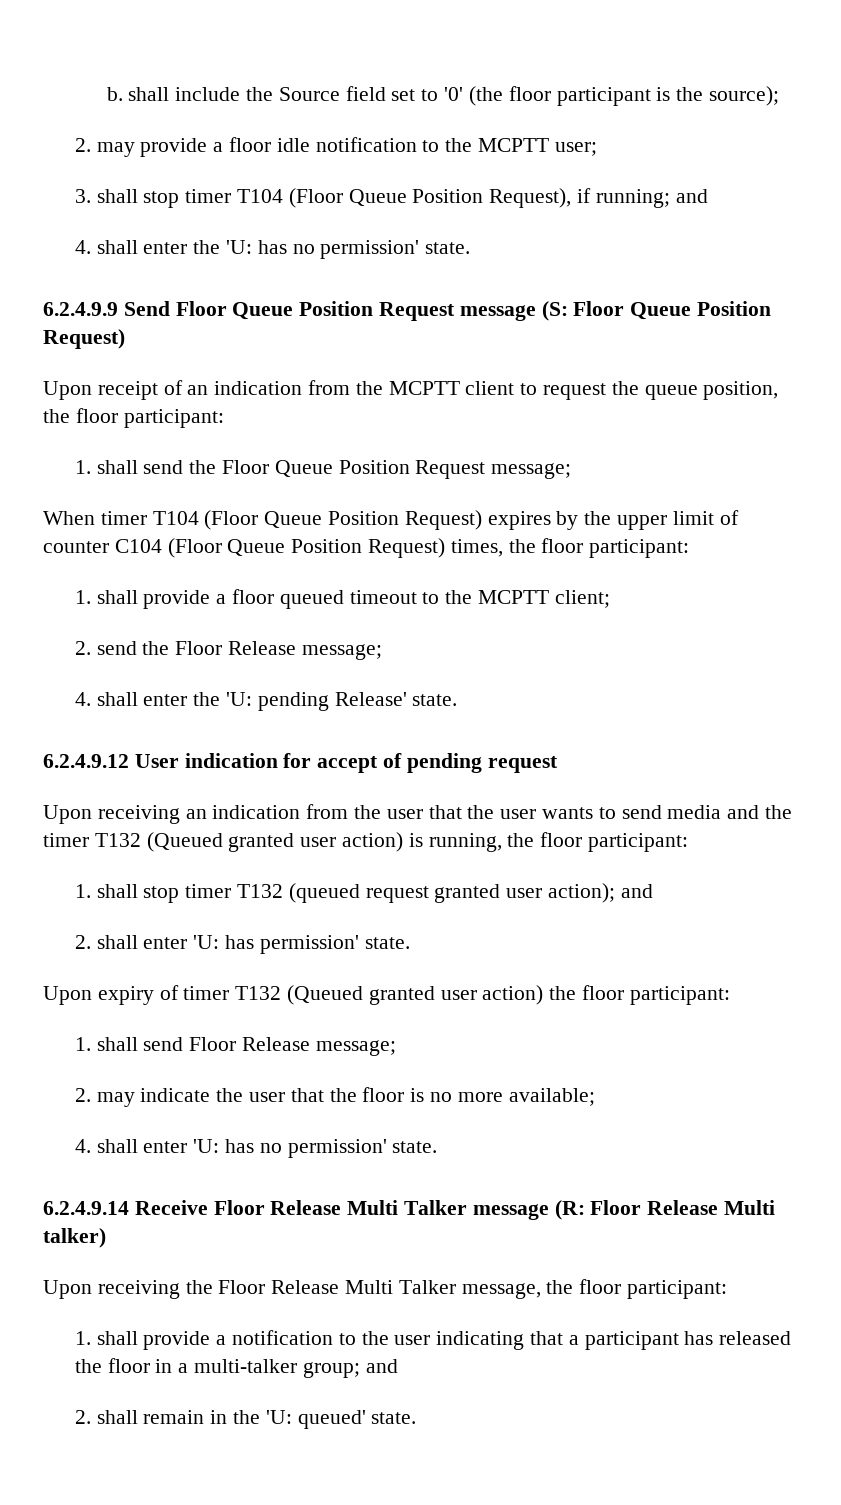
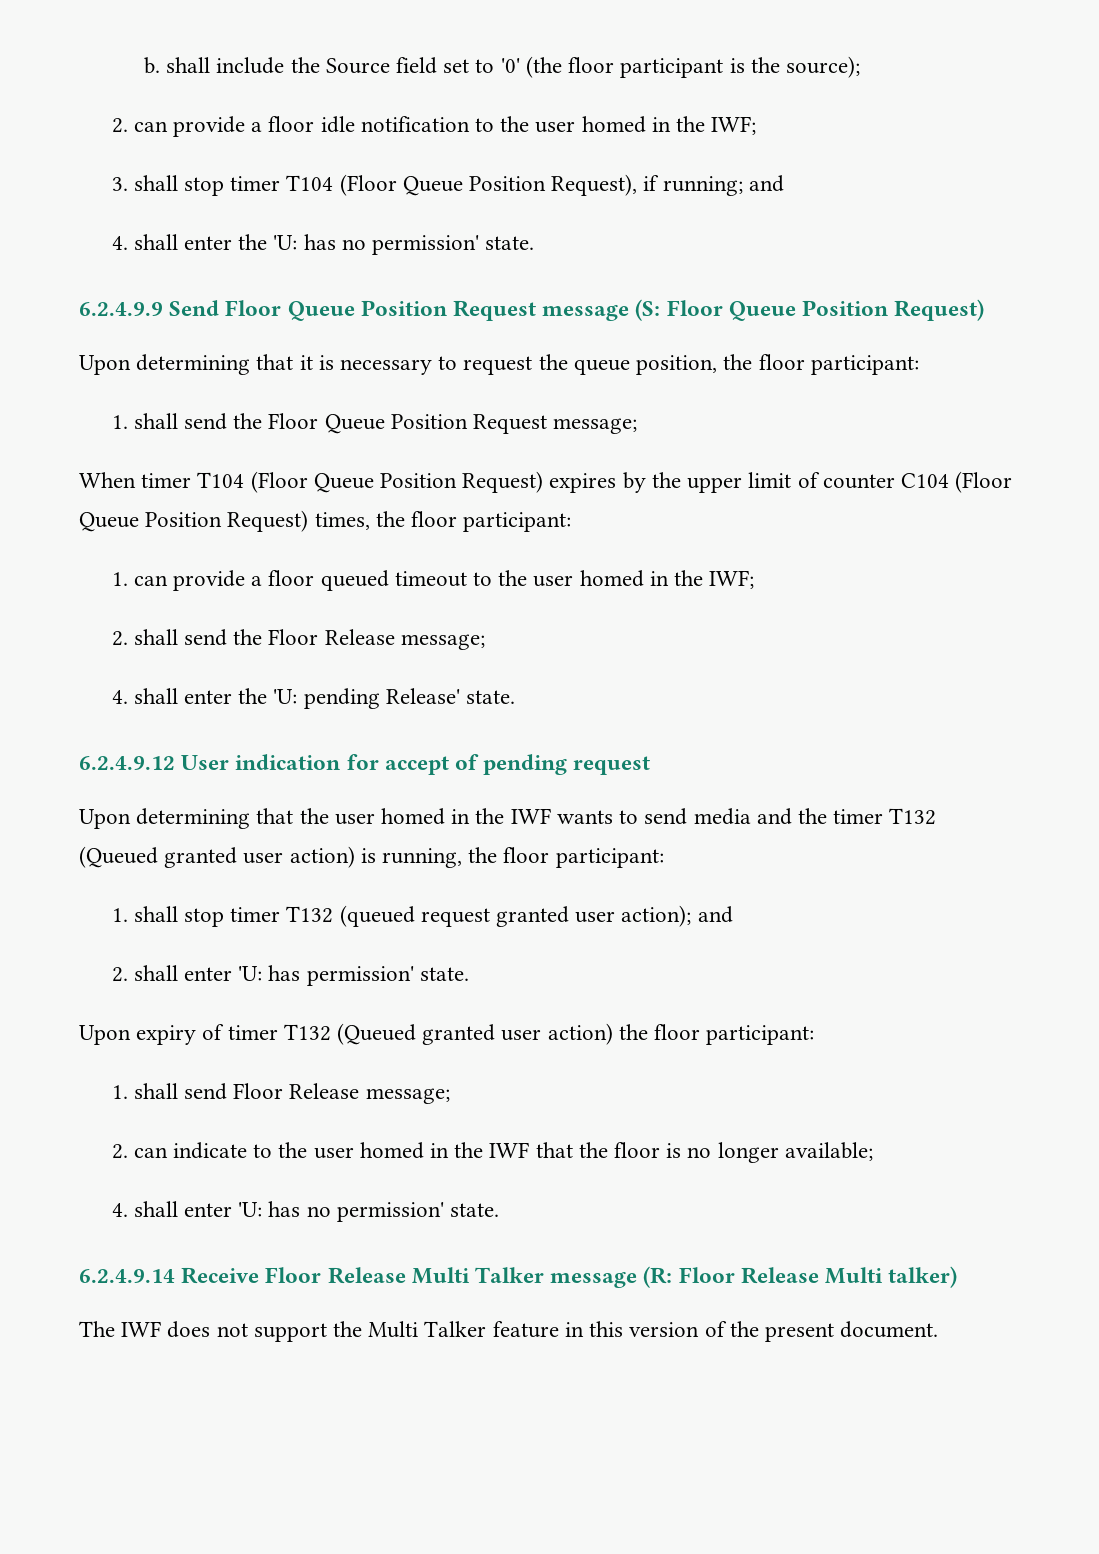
- 2. may provide a floor idle notification to the MCPTT user;
+ 2. can provide a floor idle notification to the user homed in the IWF;
- Upon receipt of an indication from the MCPTT client to request the queue position, the floor participant:
+ Upon determining that it is necessary to request the queue position, the floor participant:
- 1. shall provide a floor queued timeout to the MCPTT client;
- 2. send the Floor Release message;
+ 1. can provide a floor queued timeout to the user homed in the IWF;
+ 2. shall send the Floor Release message;
- Upon receiving an indication from the user that the user wants to send media and the timer T132 (Queued granted user action) is running, the floor participant:
+ Upon determining that the user homed in the IWF wants to send media and the timer T132 (Queued granted user action) is running, the floor participant:
- 2. may indicate the user that the floor is no more available;
+ 2. can indicate to the user homed in the IWF that the floor is no longer available;
- Upon receiving the Floor Release Multi Talker message, the floor participant:
- 1. shall provide a notification to the user indicating that a participant has released the floor in a multi-talker group; and
- 2. shall remain in the 'U: queued' state.
+ The IWF does not support the Multi Talker feature in this version of the present document.

